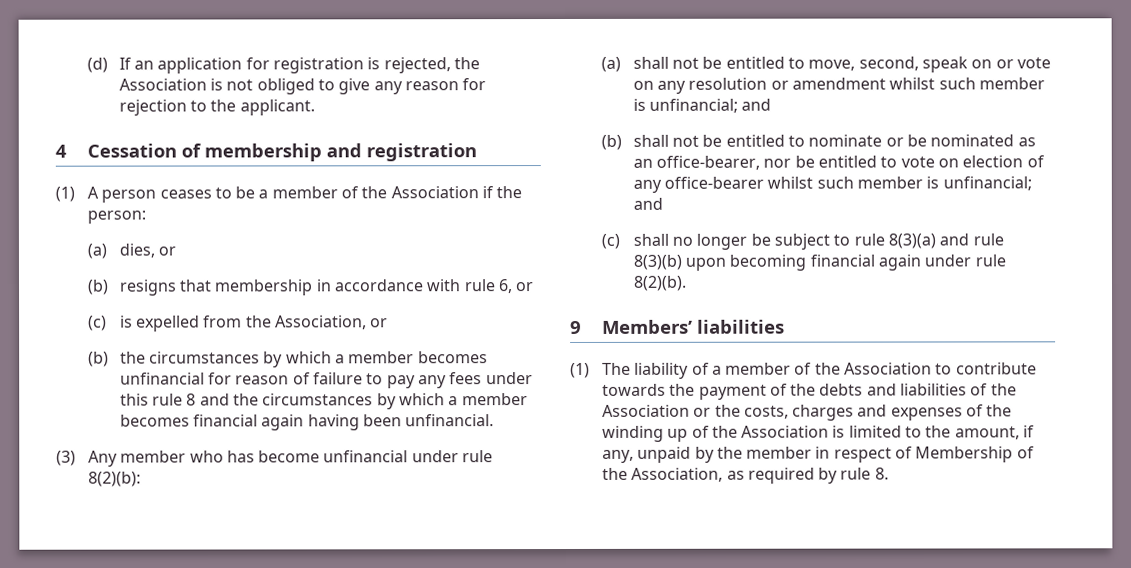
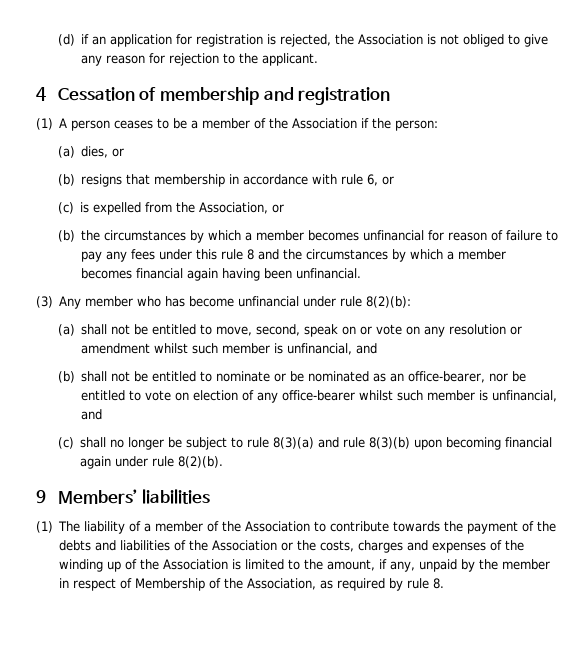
- (d) If an application for registration is rejected, the Association is not obliged to give any reason for rejection to the applicant.
+ (d) if an application for registration is rejected, the Association is not obliged to give any reason for rejection to the applicant.
- (a) shall not be entitled to move, second, speak on or vote on any resolution or amendment whilst such member is unfinancial; and
+ (a) shall not be entitled to move, second, speak on or vote on any resolution or amendment whilst such member is unfinancial, and
- (b) shall not be entitled to nominate or be nominated as an office-bearer, nor be entitled to vote on election of any office-bearer whilst such member is unfinancial; and
+ (b) shall not be entitled to nominate or be nominated as an office-bearer, nor be entitled to vote on election of any office-bearer whilst such member is unfinancial, and

